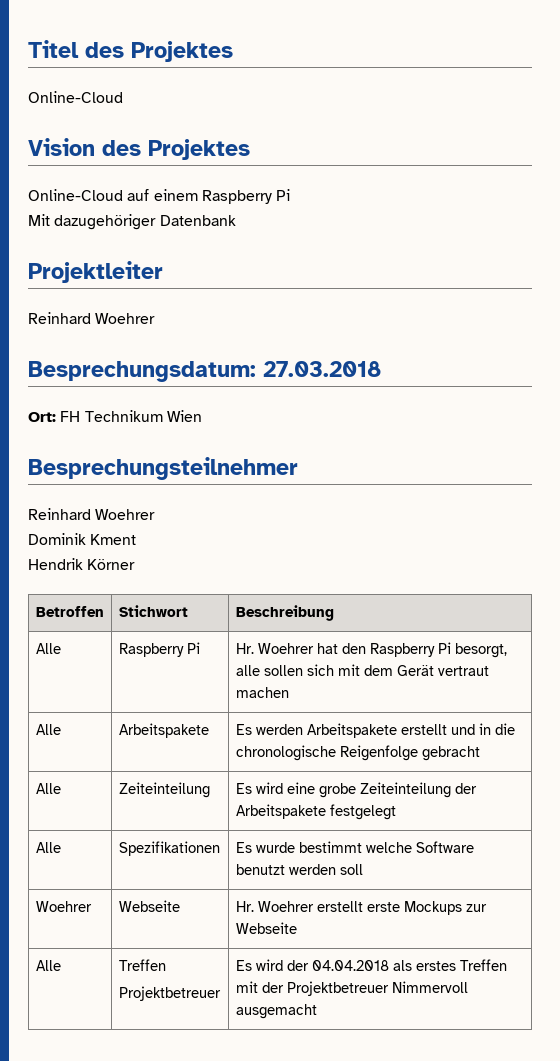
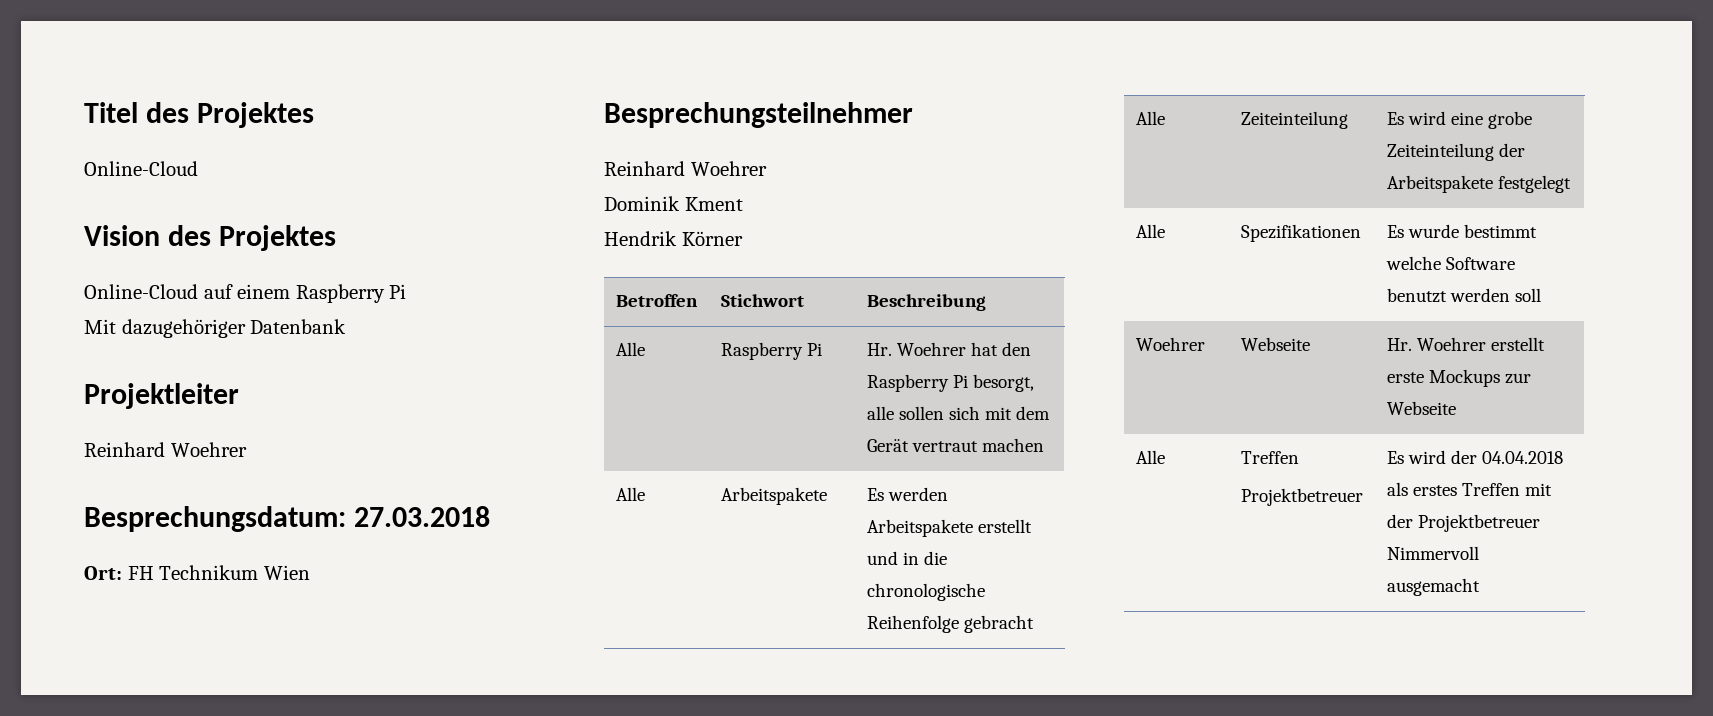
- Alle | Arbeitspakete | Es werden Arbeitspakete erstellt und in die chronologische Reigenfolge gebracht
+ Alle | Arbeitspakete | Es werden Arbeitspakete erstellt und in die chronologische Reihenfolge gebracht

